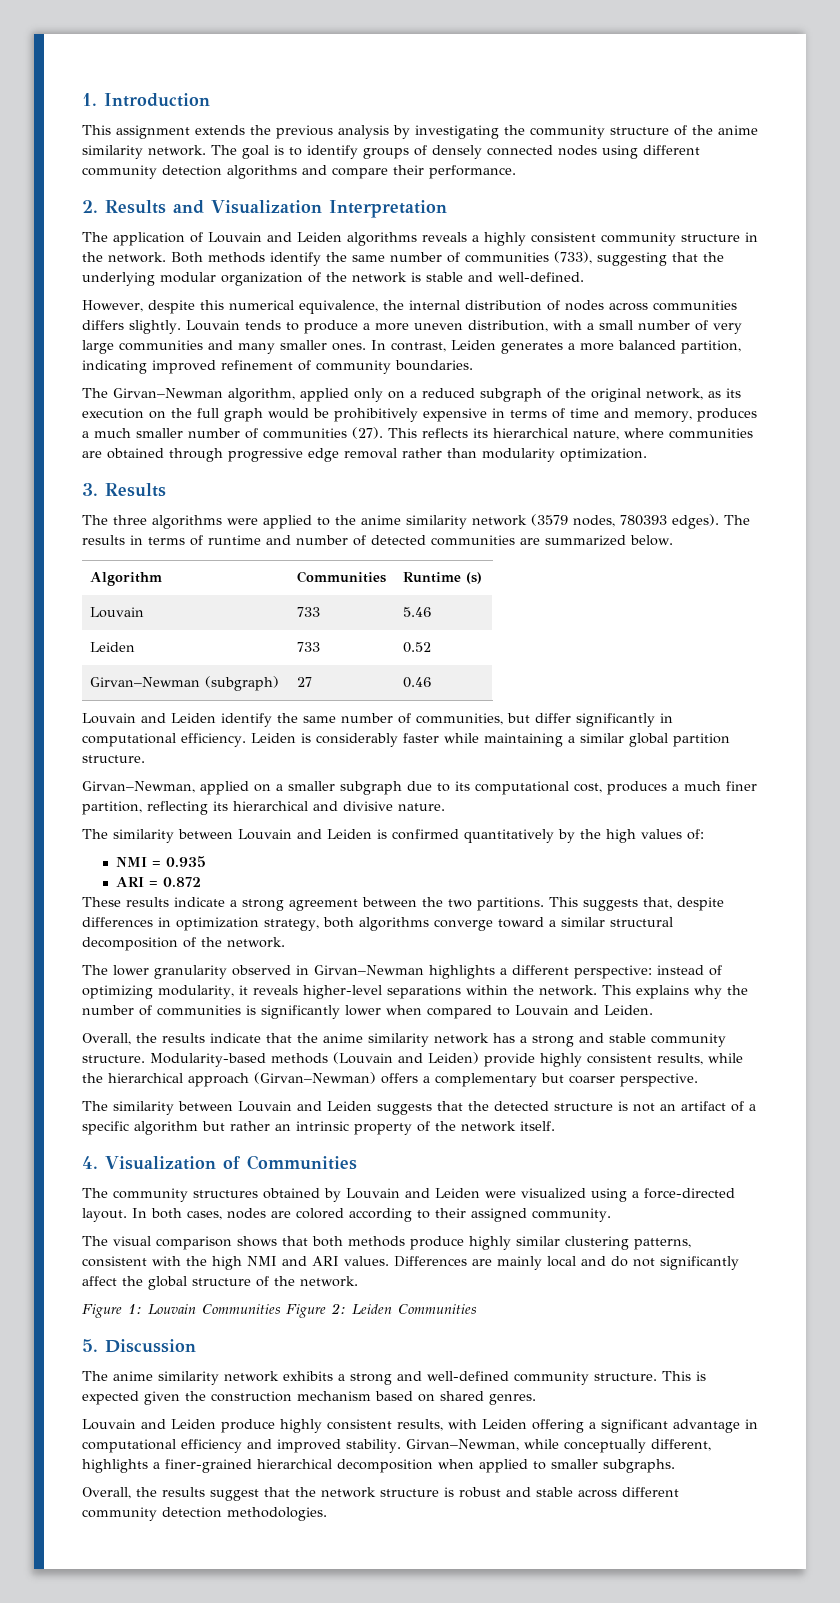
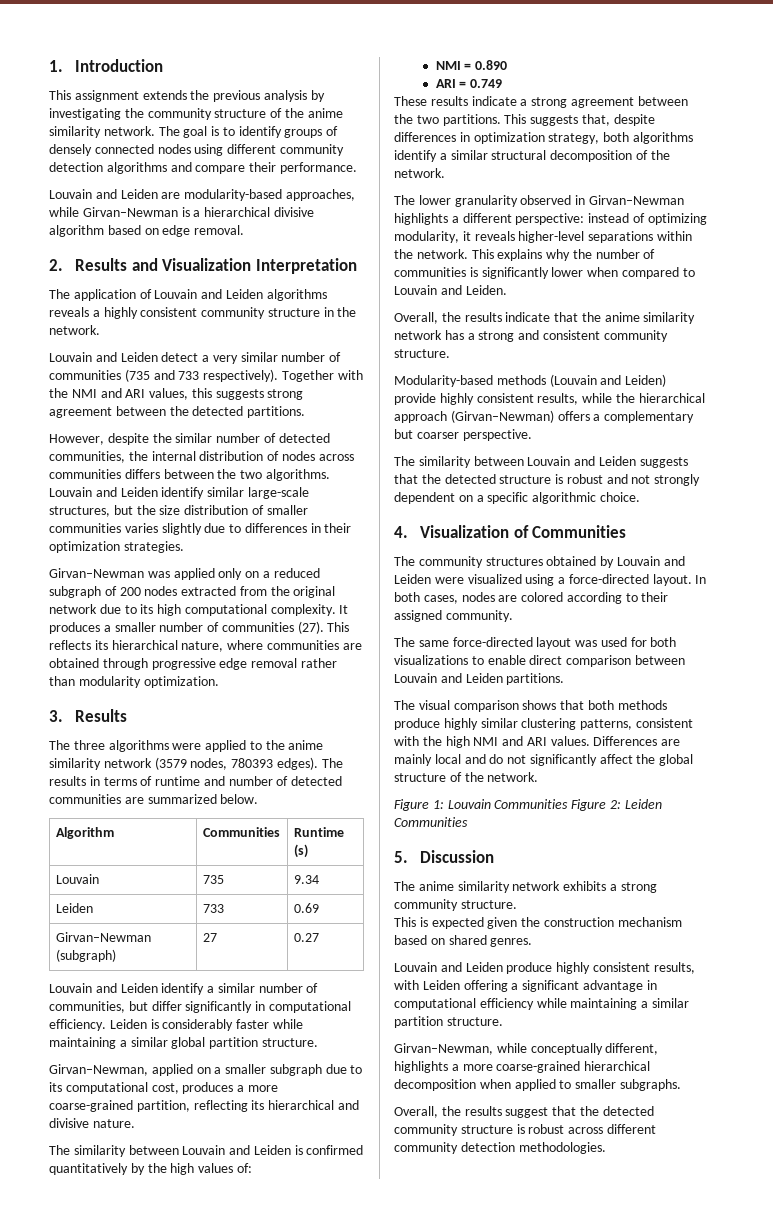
+ Louvain and Leiden are modularity-based approaches, while Girvan–Newman is a hierarchical divisive algorithm based on edge removal.
- The application of Louvain and Leiden algorithms reveals a highly consistent community structure in the network. Both methods identify the same number of communities (733), suggesting that the underlying modular organization of the network is stable and well-defined.
- However, despite this numerical equivalence, the internal distribution of nodes across communities differs slightly. Louvain tends to produce a more uneven distribution, with a small number of very large communities and many smaller ones. In contrast, Leiden generates a more balanced partition, indicating improved refinement of community boundaries.
- The Girvan–Newman algorithm, applied only on a reduced subgraph of the original network, as its execution on the full graph would be prohibitively expensive in terms of time and memory, produces a much smaller number of communities (27).
+ The application of Louvain and Leiden algorithms reveals a highly consistent community structure in the network.
+ Louvain and Leiden detect a very similar number of communities (735 and 733 respectively). Together with the NMI and ARI values, this suggests strong agreement between the detected partitions.
+ However, despite the similar number of detected communities, the internal distribution of nodes across communities differs between the two algorithms. Louvain and Leiden identify similar large-scale structures, but the size distribution of smaller communities varies slightly due to differences in their optimization strategies.
+ Girvan–Newman was applied only on a reduced subgraph of 200 nodes extracted from the original network due to its high computational complexity. It produces a smaller number of communities (27).
- Louvain | 733 | 5.46
+ Louvain | 735 | 9.34
- Leiden | 733 | 0.52
+ Leiden | 733 | 0.69
- Girvan–Newman (subgraph) | 27 | 0.46
- Louvain and Leiden identify the same number of communities, but differ significantly in computational efficiency.
+ Girvan–Newman (subgraph) | 27 | 0.27
+ Louvain and Leiden identify a similar number of communities, but differ significantly in computational efficiency.
- Girvan–Newman, applied on a smaller subgraph due to its computational cost, produces a much finer partition, reflecting its hierarchical and divisive nature.
+ Girvan–Newman, applied on a smaller subgraph due to its computational cost, produces a more coarse-grained partition, reflecting its hierarchical and divisive nature.
- NMI = 0.935
+ NMI = 0.890
- ARI = 0.872
+ ARI = 0.749
- This suggests that, despite differences in optimization strategy, both algorithms converge toward a similar structural decomposition of the network.
+ This suggests that, despite differences in optimization strategy, both algorithms identify a similar structural decomposition of the network.
- Overall, the results indicate that the anime similarity network has a strong and stable community structure. Modularity-based methods (Louvain and Leiden) provide highly consistent results, while the hierarchical approach (Girvan–Newman) offers a complementary but coarser perspective.
+ Overall, the results indicate that the anime similarity network has a strong and consistent community structure.
+ Modularity-based methods (Louvain and Leiden) provide highly consistent results, while the hierarchical approach (Girvan–Newman) offers a complementary but coarser perspective.
- The similarity between Louvain and Leiden suggests that the detected structure is not an artifact of a specific algorithm but rather an intrinsic property of the network itself.
+ The similarity between Louvain and Leiden suggests that the detected structure is robust and not strongly dependent on a specific algorithmic choice.
+ The same force-directed layout was used for both visualizations to enable direct comparison between Louvain and Leiden partitions.
- The anime similarity network exhibits a strong and well-defined community structure. This is expected given the construction mechanism based on shared genres.
+ The anime similarity network exhibits a strong community structure.
+ This is expected given the construction mechanism based on shared genres.
- Louvain and Leiden produce highly consistent results, with Leiden offering a significant advantage in computational efficiency and improved stability. Girvan–Newman, while conceptually different, highlights a finer-grained hierarchical decomposition when applied to smaller subgraphs.
+ Louvain and Leiden produce highly consistent results, with Leiden offering a significant advantage in computational efficiency while maintaining a similar partition structure.
+ Girvan–Newman, while conceptually different, highlights a more coarse-grained hierarchical decomposition when applied to smaller subgraphs.
- Overall, the results suggest that the network structure is robust and stable across different community detection methodologies.
+ Overall, the results suggest that the detected community structure is robust across different community detection methodologies.

